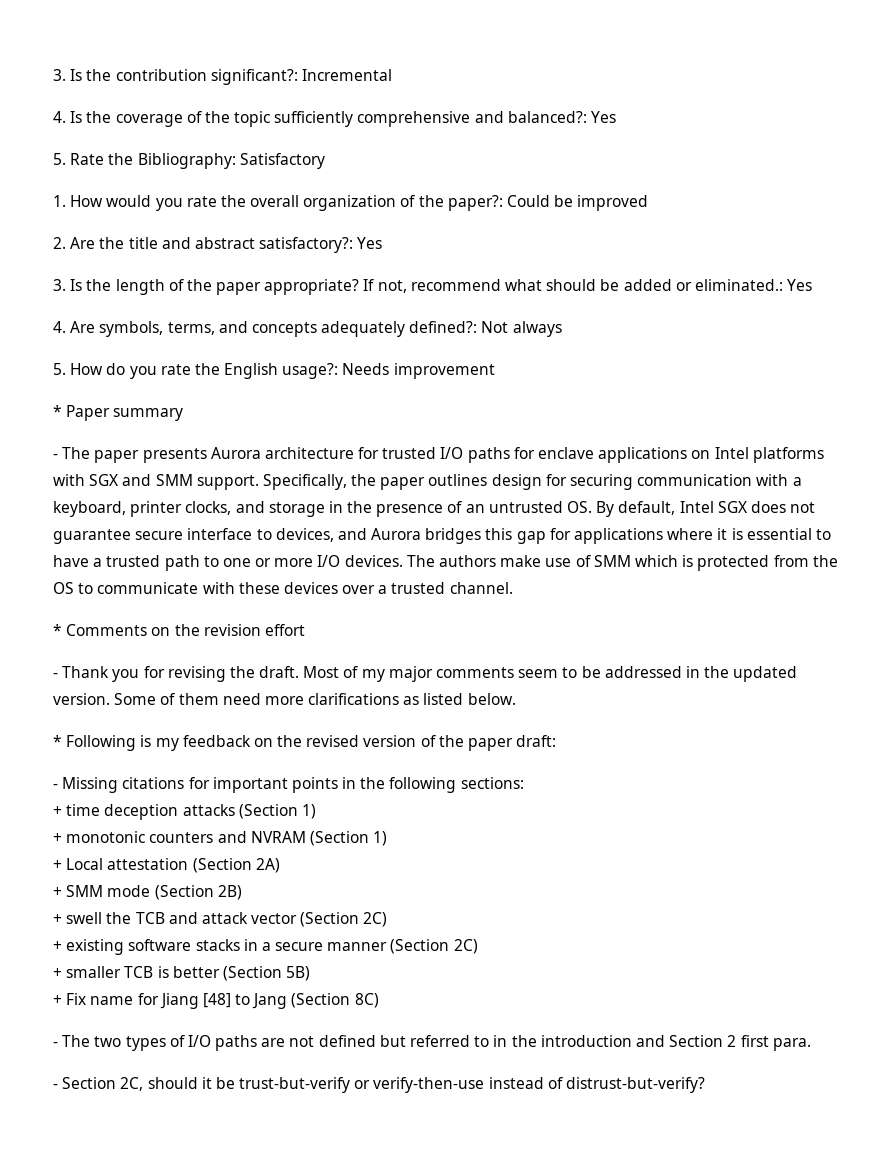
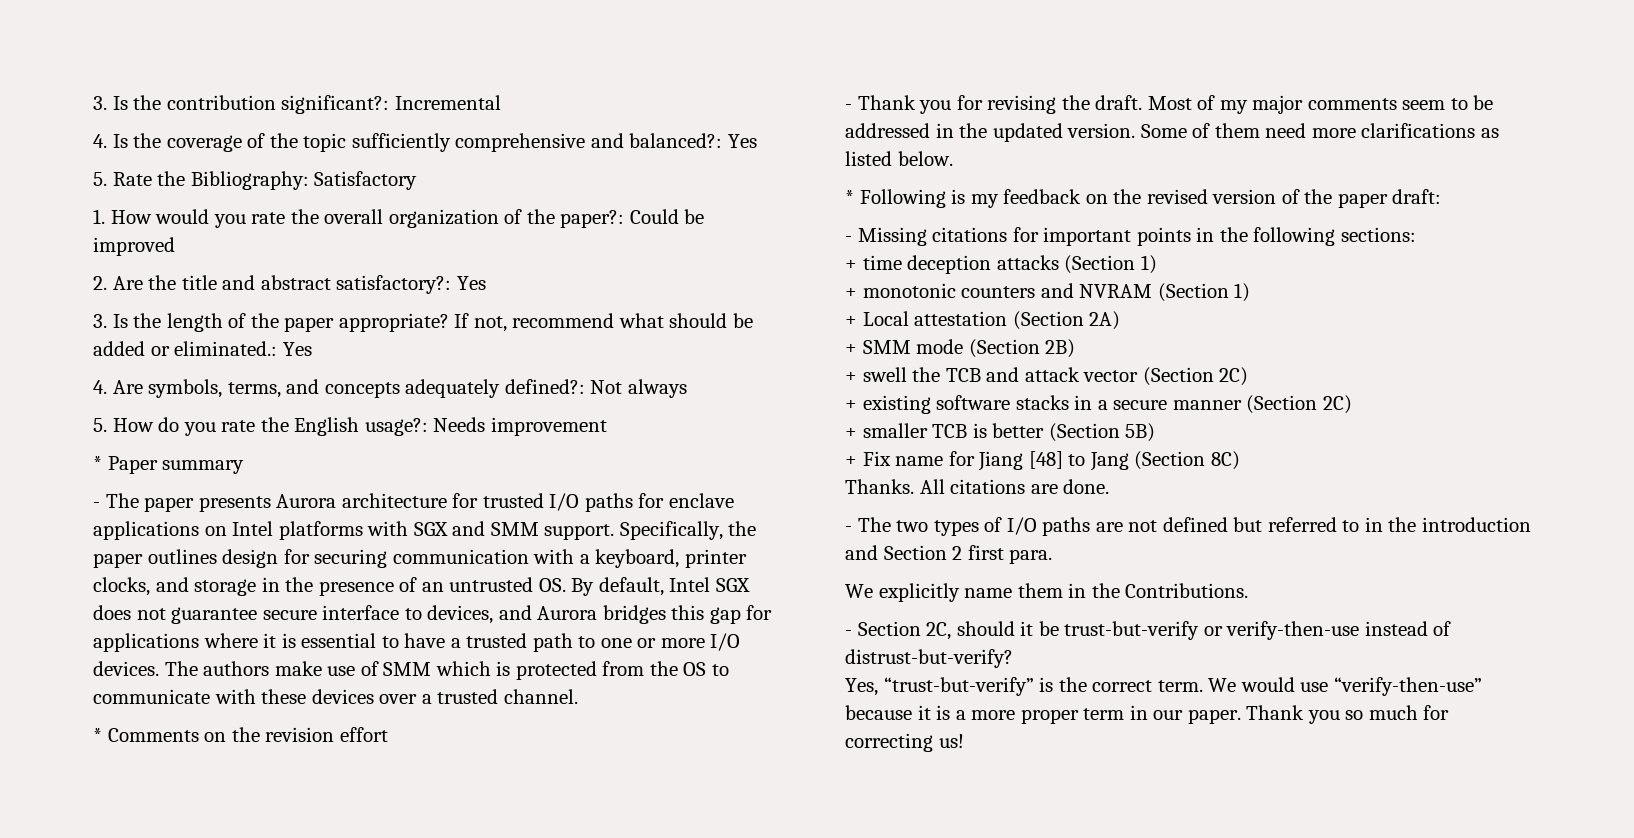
+ Thanks. All citations are done.
+ We explicitly name them in the Contributions.
+ Yes, “trust-but-verify” is the correct term. We would use “verify-then-use” because it is a more proper term in our paper. Thank you so much for correcting us!

